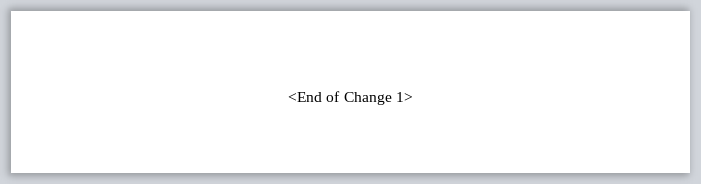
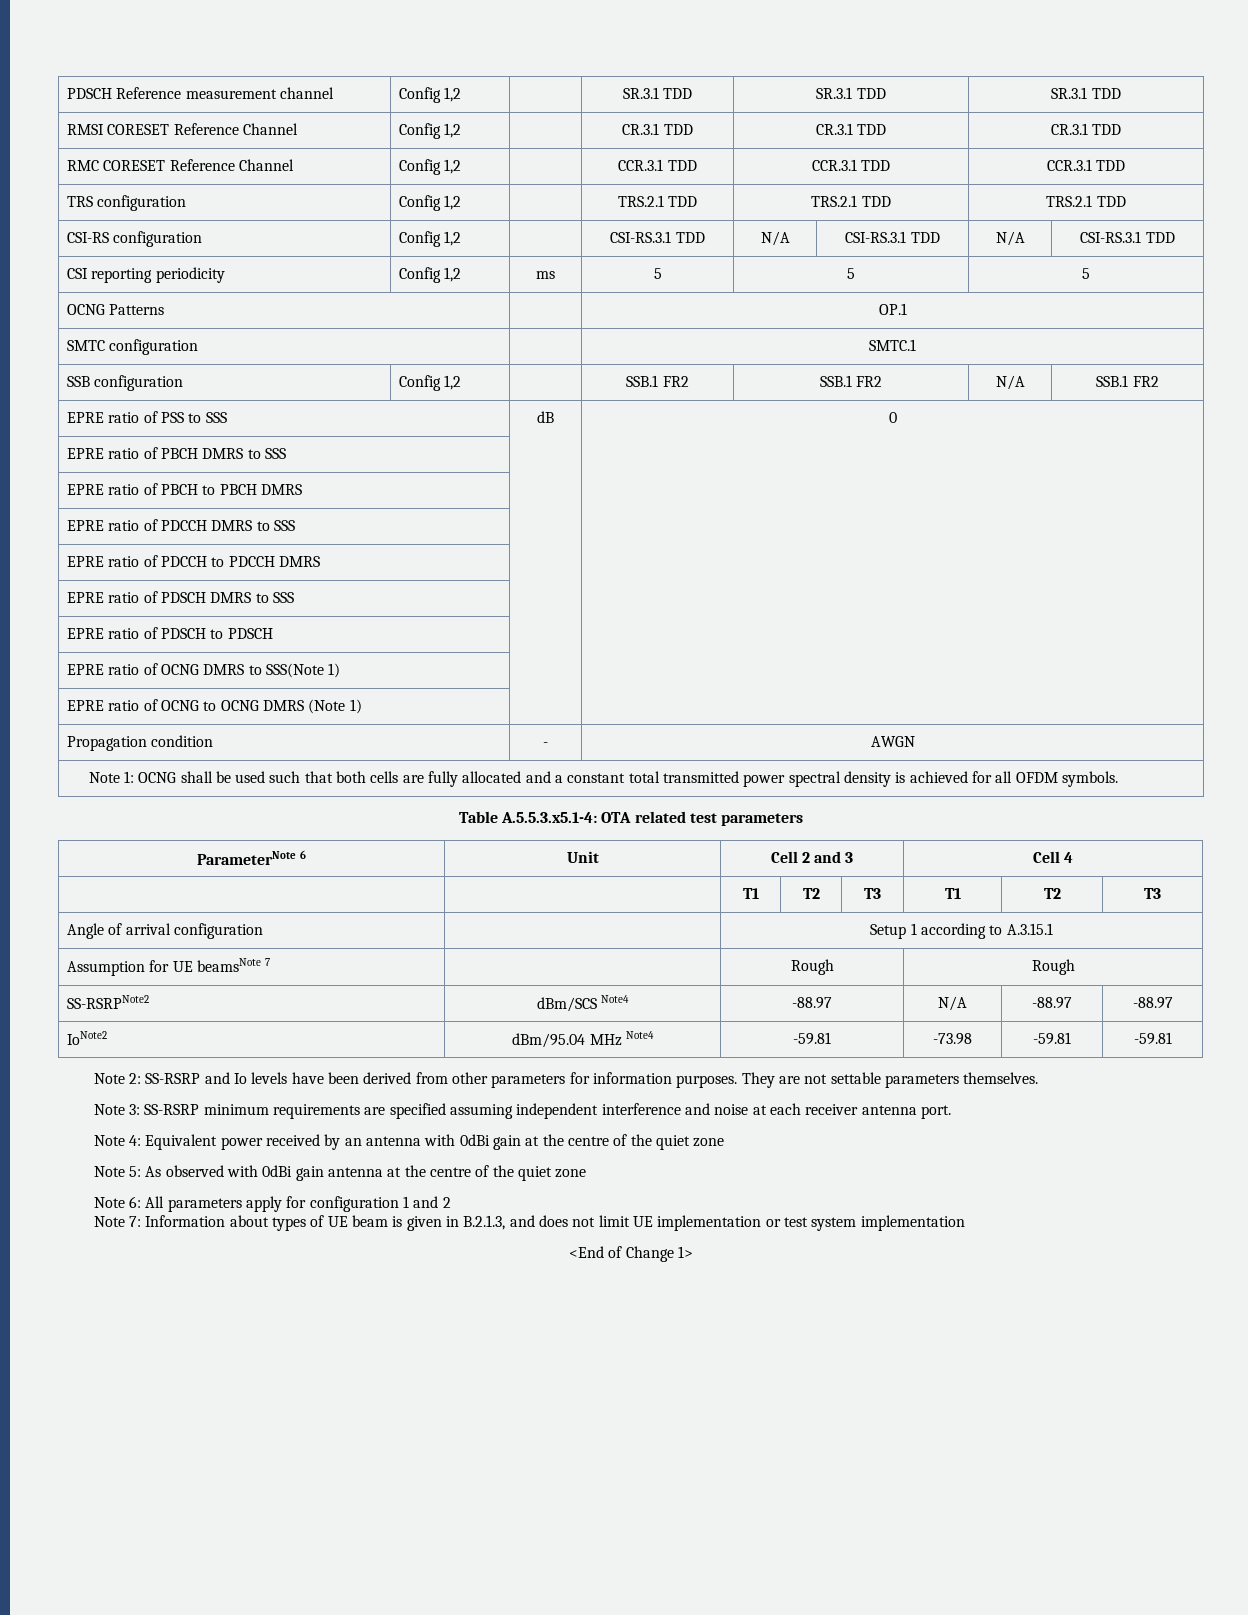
+ PDSCH Reference measurement channel | Config 1,2 | | SR.3.1 TDD | SR.3.1 TDD | SR.3.1 TDD
+ RMSI CORESET Reference Channel | Config 1,2 | | CR.3.1 TDD | CR.3.1 TDD | CR.3.1 TDD
+ RMC CORESET Reference Channel | Config 1,2 | | CCR.3.1 TDD | CCR.3.1 TDD | CCR.3.1 TDD
+ TRS configuration | Config 1,2 | | TRS.2.1 TDD | TRS.2.1 TDD | TRS.2.1 TDD
+ CSI-RS configuration | Config 1,2 | | CSI-RS.3.1 TDD | N/A | CSI-RS.3.1 TDD | N/A | CSI-RS.3.1 TDD
+ CSI reporting periodicity | Config 1,2 | ms | 5 | 5 | 5
+ OCNG Patterns | | OP.1
+ SMTC configuration | | SMTC.1
+ SSB configuration | Config 1,2 | | SSB.1 FR2 | SSB.1 FR2 | N/A | SSB.1 FR2
+ EPRE ratio of PSS to SSS | dB | 0
+ EPRE ratio of PBCH DMRS to SSS | |
+ EPRE ratio of PBCH to PBCH DMRS | |
+ EPRE ratio of PDCCH DMRS to SSS | |
+ EPRE ratio of PDCCH to PDCCH DMRS | |
+ EPRE ratio of PDSCH DMRS to SSS | |
+ EPRE ratio of PDSCH to PDSCH | |
+ EPRE ratio of OCNG DMRS to SSS(Note 1) | |
+ EPRE ratio of OCNG to OCNG DMRS (Note 1) | |
+ Propagation condition | - | AWGN
+ Note 1: OCNG shall be used such that both cells are fully allocated and a constant total transmitted power spectral density is achieved for all OFDM symbols.
+ Table A.5.5.3.x5.1-4: OTA related test parameters
+ ParameterNote 6 | Unit | Cell 2 and 3 | Cell 4
+ | | T1 | T2 | T3 | T1 | T2 | T3
+ Angle of arrival configuration | | Setup 1 according to A.3.15.1
+ Assumption for UE beamsNote 7 | | Rough | Rough
+ SS-RSRPNote2 | dBm/SCS Note4 | -88.97 | N/A | -88.97 | -88.97
+ IoNote2 | dBm/95.04 MHz Note4 | -59.81 | -73.98 | -59.81 | -59.81
+ Note 2: SS-RSRP and Io levels have been derived from other parameters for information purposes. They are not settable parameters themselves.
+ Note 3: SS-RSRP minimum requirements are specified assuming independent interference and noise at each receiver antenna port.
+ Note 4: Equivalent power received by an antenna with 0dBi gain at the centre of the quiet zone
+ Note 5: As observed with 0dBi gain antenna at the centre of the quiet zone
+ Note 6: All parameters apply for configuration 1 and 2
+ Note 7: Information about types of UE beam is given in B.2.1.3, and does not limit UE implementation or test system implementation

